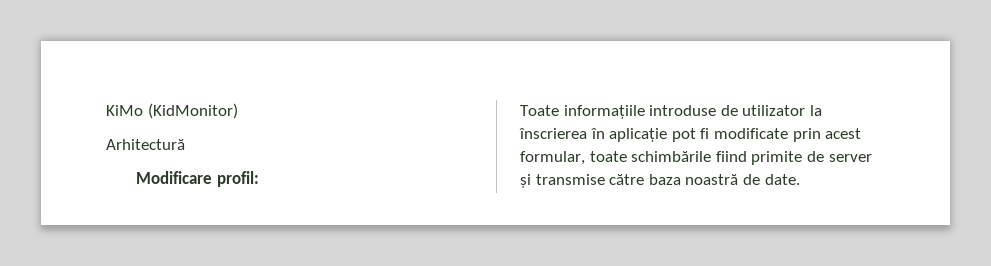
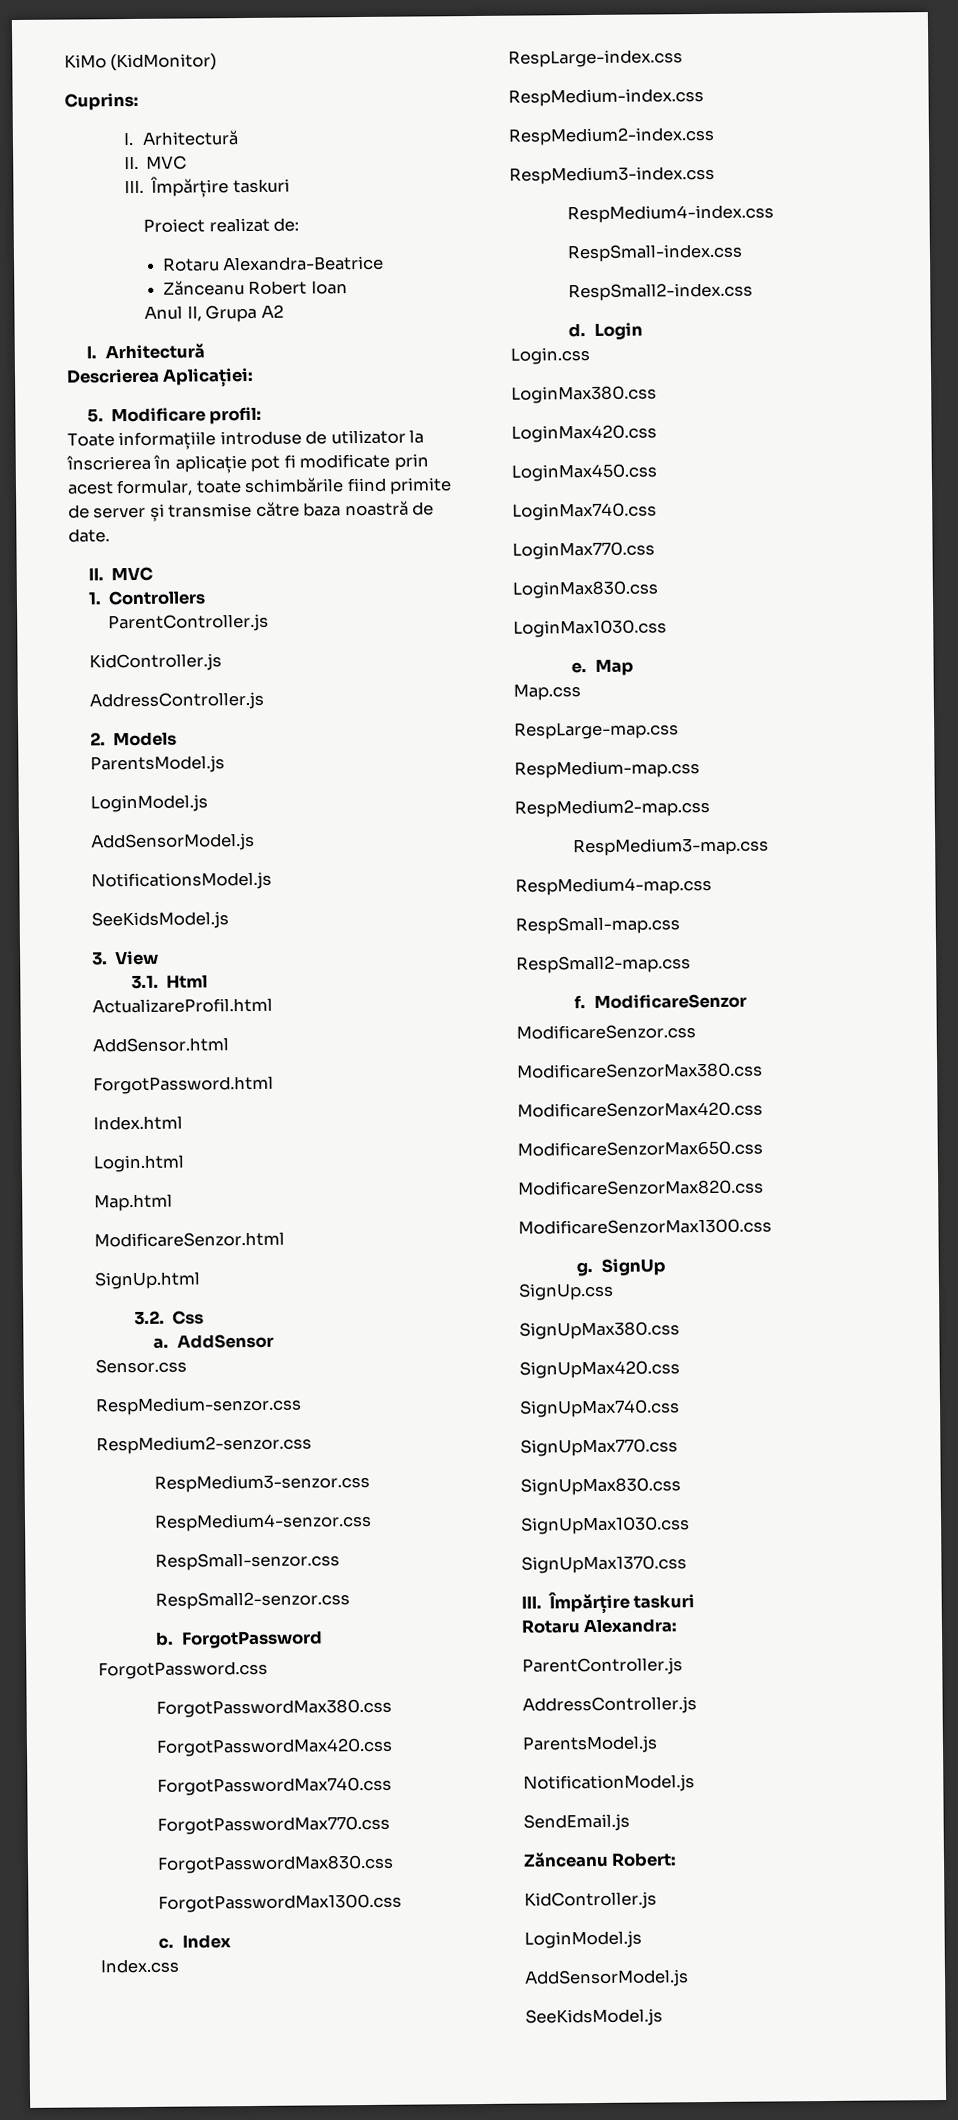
- Arhitectură
- Modificare profil:
+ Cuprins:
+ I. Arhitectură
+ II. MVC
+ III. Împărțire taskuri
+ Proiect realizat de:
+ Rotaru Alexandra-Beatrice
+ Zănceanu Robert Ioan
+ Anul II, Grupa A2
+ I. Arhitectură
+ Descrierea Aplicației:
+ 5. Modificare profil:
  Toate informațiile introduse de utilizator la înscrierea în aplicație pot fi modificate prin acest formular, toate schimbările fiind primite de server și transmise către baza noastră de date.
+ II. MVC
+ 1. Controllers
+ ParentController.js
+ KidController.js
+ AddressController.js
+ 2. Models
+ ParentsModel.js
+ LoginModel.js
+ AddSensorModel.js
+ NotificationsModel.js
+ SeeKidsModel.js
+ 3. View
+ 3.1. Html
+ ActualizareProfil.html
+ AddSensor.html
+ ForgotPassword.html
+ Index.html
+ Login.html
+ Map.html
+ ModificareSenzor.html
+ SignUp.html
+ 3.2. Css
+ a. AddSensor
+ Sensor.css
+ RespMedium-senzor.css
+ RespMedium2-senzor.css
+ RespMedium3-senzor.css
+ RespMedium4-senzor.css
+ RespSmall-senzor.css
+ RespSmall2-senzor.css
+ b. ForgotPassword
+ ForgotPassword.css
+ ForgotPasswordMax380.css
+ ForgotPasswordMax420.css
+ ForgotPasswordMax740.css
+ ForgotPasswordMax770.css
+ ForgotPasswordMax830.css
+ ForgotPasswordMax1300.css
+ c. Index
+ Index.css
+ RespLarge-index.css
+ RespMedium-index.css
+ RespMedium2-index.css
+ RespMedium3-index.css
+ RespMedium4-index.css
+ RespSmall-index.css
+ RespSmall2-index.css
+ d. Login
+ Login.css
+ LoginMax380.css
+ LoginMax420.css
+ LoginMax450.css
+ LoginMax740.css
+ LoginMax770.css
+ LoginMax830.css
+ LoginMax1030.css
+ e. Map
+ Map.css
+ RespLarge-map.css
+ RespMedium-map.css
+ RespMedium2-map.css
+ RespMedium3-map.css
+ RespMedium4-map.css
+ RespSmall-map.css
+ RespSmall2-map.css
+ f. ModificareSenzor
+ ModificareSenzor.css
+ ModificareSenzorMax380.css
+ ModificareSenzorMax420.css
+ ModificareSenzorMax650.css
+ ModificareSenzorMax820.css
+ ModificareSenzorMax1300.css
+ g. SignUp
+ SignUp.css
+ SignUpMax380.css
+ SignUpMax420.css
+ SignUpMax740.css
+ SignUpMax770.css
+ SignUpMax830.css
+ SignUpMax1030.css
+ SignUpMax1370.css
+ III. Împărțire taskuri
+ Rotaru Alexandra:
+ ParentController.js
+ AddressController.js
+ ParentsModel.js
+ NotificationModel.js
+ SendEmail.js
+ Zănceanu Robert:
+ KidController.js
+ LoginModel.js
+ AddSensorModel.js
+ SeeKidsModel.js

